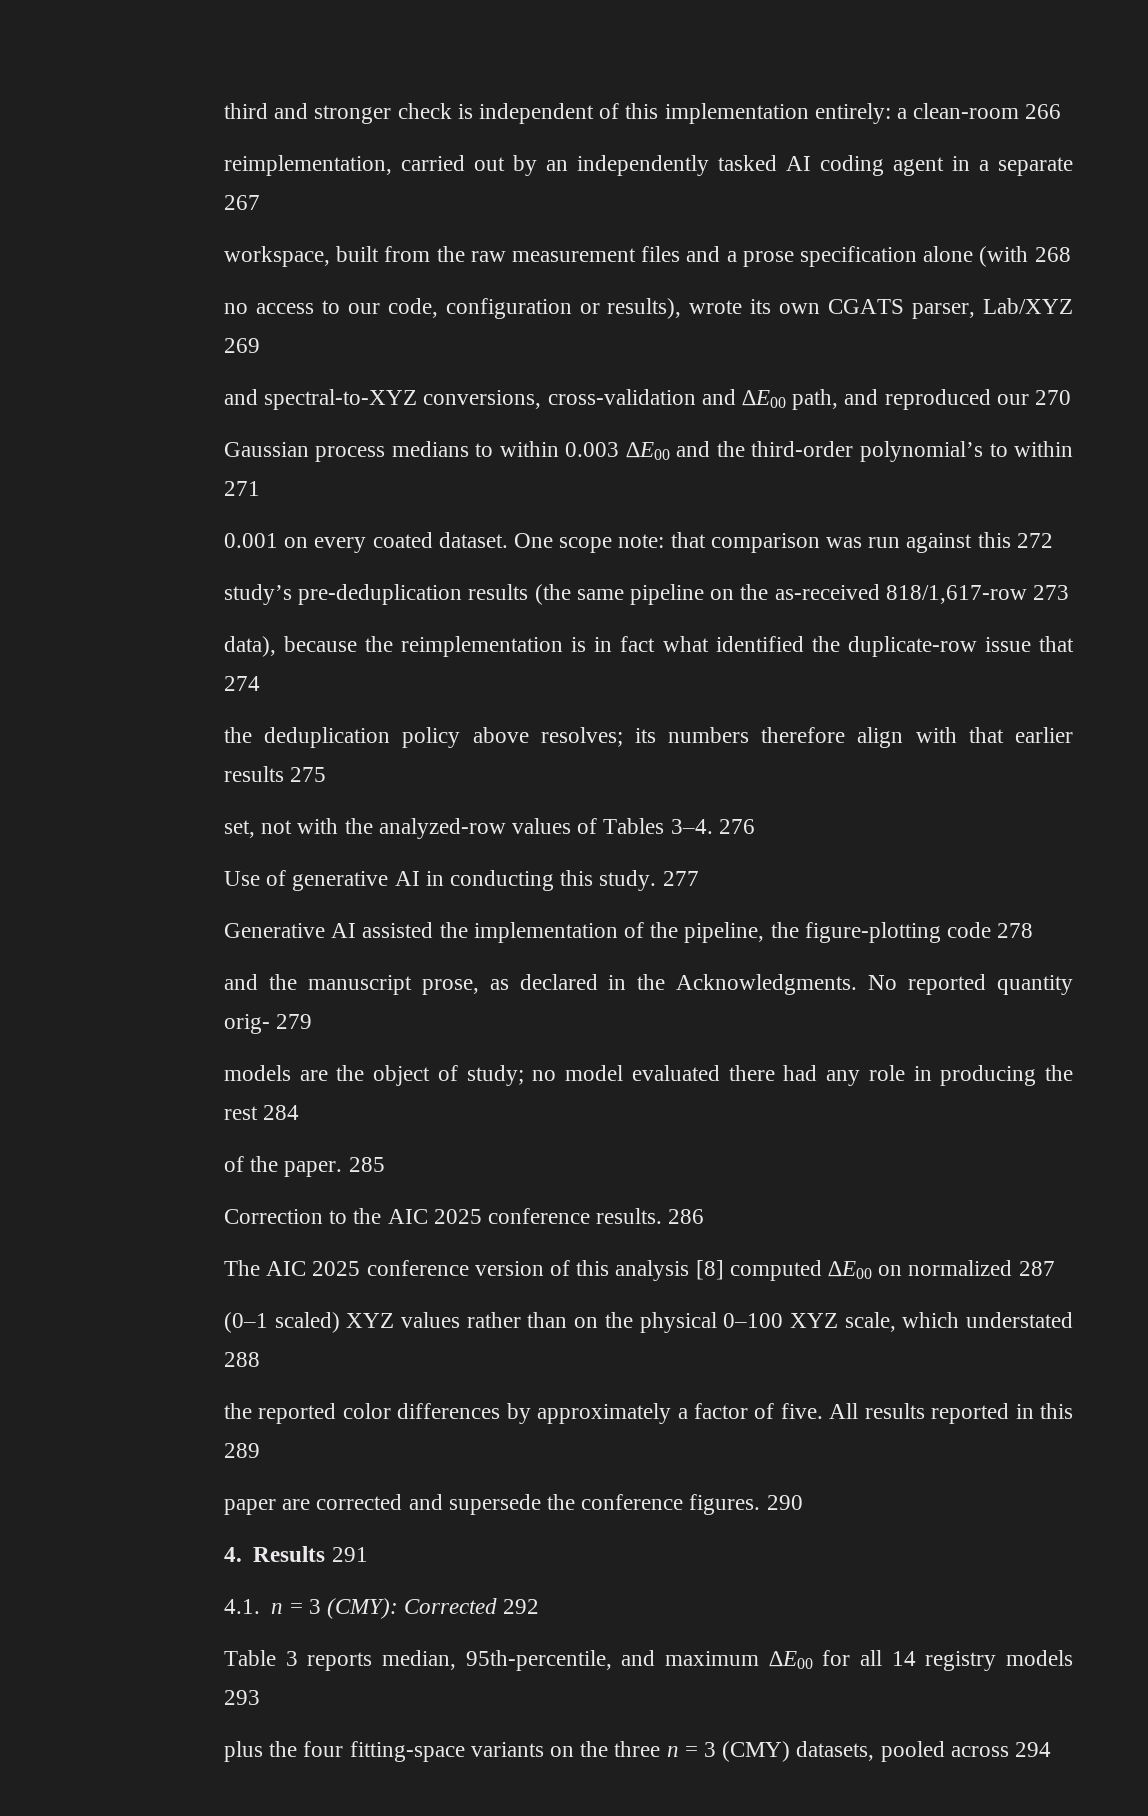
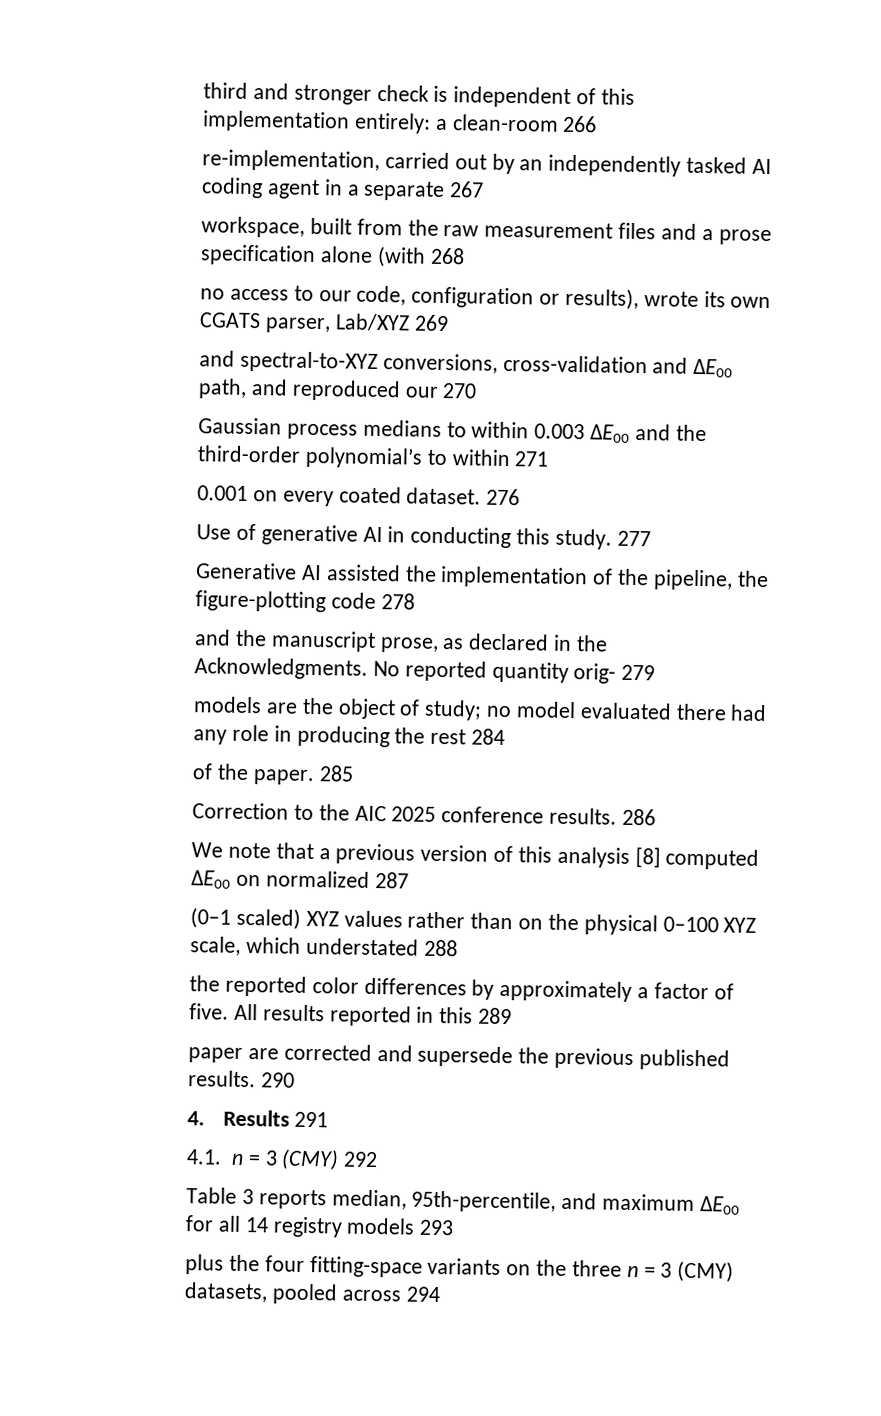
- reimplementation, carried out by an independently tasked AI coding agent in a separate 267
+ re-implementation, carried out by an independently tasked AI coding agent in a separate 267
- One scope note: that comparison was run against this 272
- study’s pre-deduplication results (the same pipeline on the as-received 818/1,617-row 273
- data), because the reimplementation is in fact what identified the duplicate-row issue that 274
- the deduplication policy above resolves; its numbers therefore align with that earlier results 275
- set, not with the analyzed-row values of Tables 3–4.
- The AIC 2025 conference version of this analysis [8] computed ∆E00 on normalized 287
+ We note that a previous version of this analysis [8] computed ∆E00 on normalized 287
- paper are corrected and supersede the conference figures.
+ paper are corrected and supersede the previous published results.
- 4.1. n = 3 (CMY): Corrected 292
+ 4.1. n = 3 (CMY) 292

